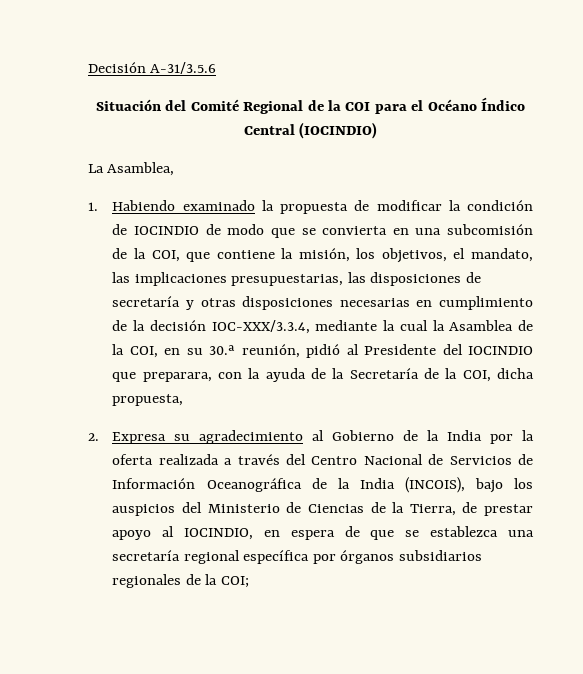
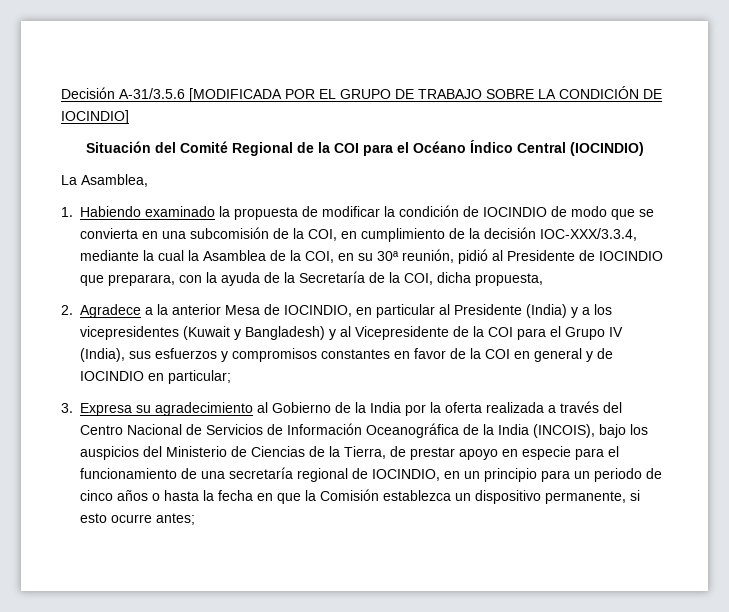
- Decisión A-31/3.5.6
+ Decisión A-31/3.5.6 [MODIFICADA POR EL GRUPO DE TRABAJO SOBRE LA CONDICIÓN DE IOCINDIO]
- 1. Habiendo examinado la propuesta de modificar la condición de IOCINDIO de modo que se convierta en una subcomisión de la COI, que contiene la misión, los objetivos, el mandato, las implicaciones presupuestarias, las disposiciones de secretaría y otras disposiciones necesarias en cumplimiento de la decisión IOC-XXX/3.3.4, mediante la cual la Asamblea de la COI, en su 30.ª reunión, pidió al Presidente del IOCINDIO que preparara, con la ayuda de la Secretaría de la COI, dicha propuesta,
+ 1. Habiendo examinado la propuesta de modificar la condición de IOCINDIO de modo que se convierta en una subcomisión de la COI, en cumplimiento de la decisión IOC-XXX/3.3.4, mediante la cual la Asamblea de la COI, en su 30ª reunión, pidió al Presidente de IOCINDIO que preparara, con la ayuda de la Secretaría de la COI, dicha propuesta,
- 2. Expresa su agradecimiento al Gobierno de la India por la oferta realizada a través del Centro Nacional de Servicios de Información Oceanográfica de la India (INCOIS), bajo los auspicios del Ministerio de Ciencias de la Tierra, de prestar apoyo al IOCINDIO, en espera de que se establezca una secretaría regional específica por órganos subsidiarios regionales de la COI;
+ 2. Agradece a la anterior Mesa de IOCINDIO, en particular al Presidente (India) y a los vicepresidentes (Kuwait y Bangladesh) y al Vicepresidente de la COI para el Grupo IV (India), sus esfuerzos y compromisos constantes en favor de la COI en general y de IOCINDIO en particular;
+ 3. Expresa su agradecimiento al Gobierno de la India por la oferta realizada a través del Centro Nacional de Servicios de Información Oceanográfica de la India (INCOIS), bajo los auspicios del Ministerio de Ciencias de la Tierra, de prestar apoyo en especie para el funcionamiento de una secretaría regional de IOCINDIO, en un principio para un periodo de cinco años o hasta la fecha en que la Comisión establezca un dispositivo permanente, si esto ocurre antes;

